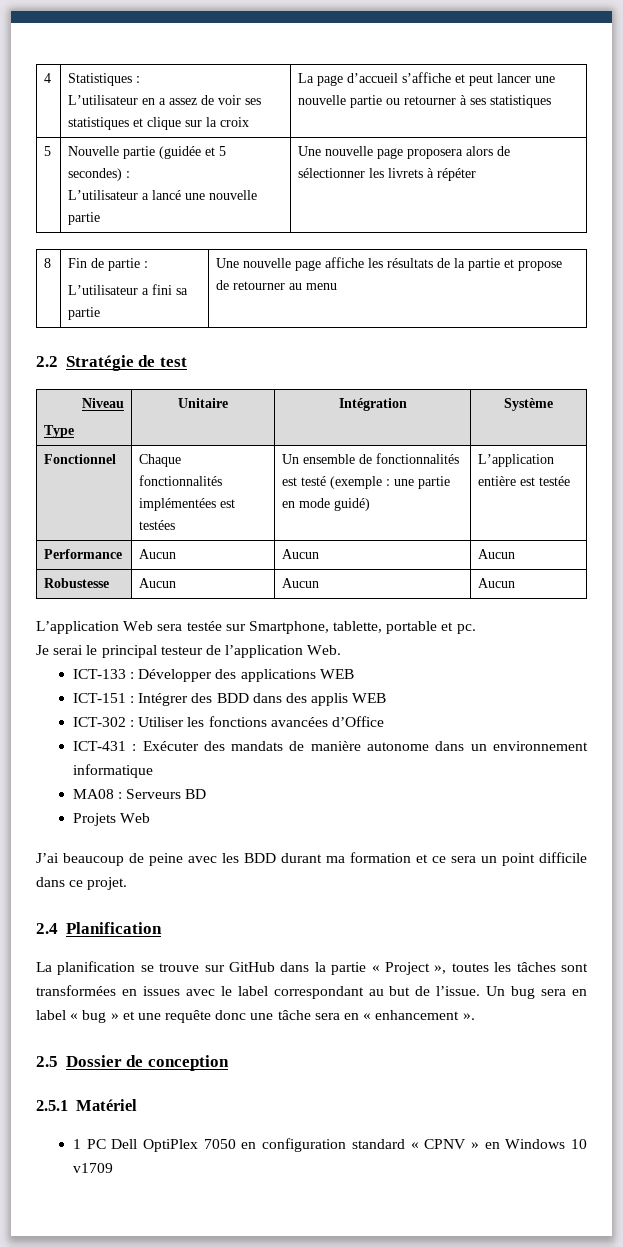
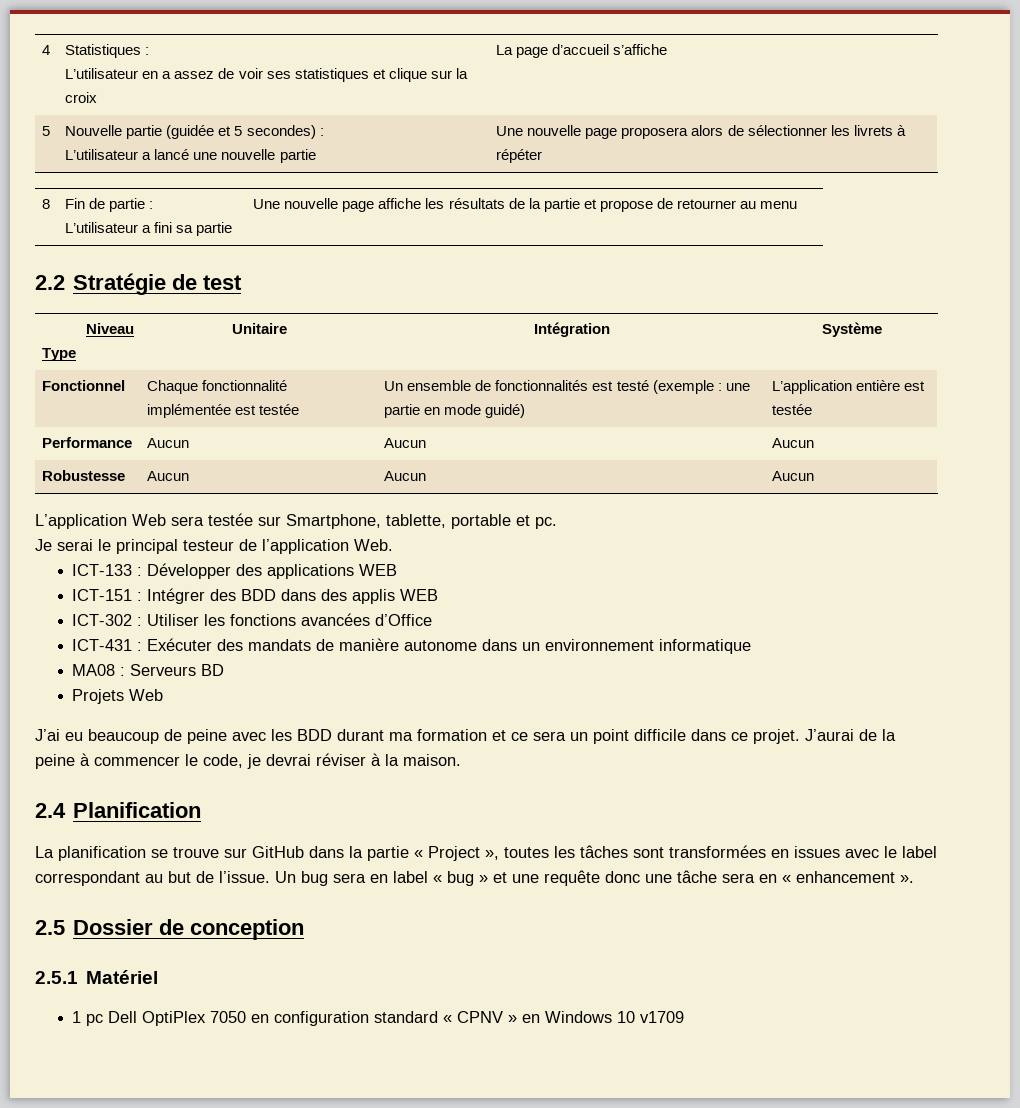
  4 | Statistiques :
- L’utilisateur en a assez de voir ses statistiques et clique sur la croix | La page d’accueil s’affiche et peut lancer une nouvelle partie ou retourner à ses statistiques
+ L’utilisateur en a assez de voir ses statistiques et clique sur la croix | La page d’accueil s’affiche
- Fonctionnel | Chaque fonctionnalités implémentées est testées | Un ensemble de fonctionnalités est testé (exemple : une partie en mode guidé) | L’application entière est testée
+ Fonctionnel | Chaque fonctionnalité implémentée est testée | Un ensemble de fonctionnalités est testé (exemple : une partie en mode guidé) | L’application entière est testée
- J’ai beaucoup de peine avec les BDD durant ma formation et ce sera un point difficile dans ce projet.
+ J’ai eu beaucoup de peine avec les BDD durant ma formation et ce sera un point difficile dans ce projet. J’aurai de la peine à commencer le code, je devrai réviser à la maison.
- 1 PC Dell OptiPlex 7050 en configuration standard « CPNV » en Windows 10 v1709
+ 1 pc Dell OptiPlex 7050 en configuration standard « CPNV » en Windows 10 v1709

